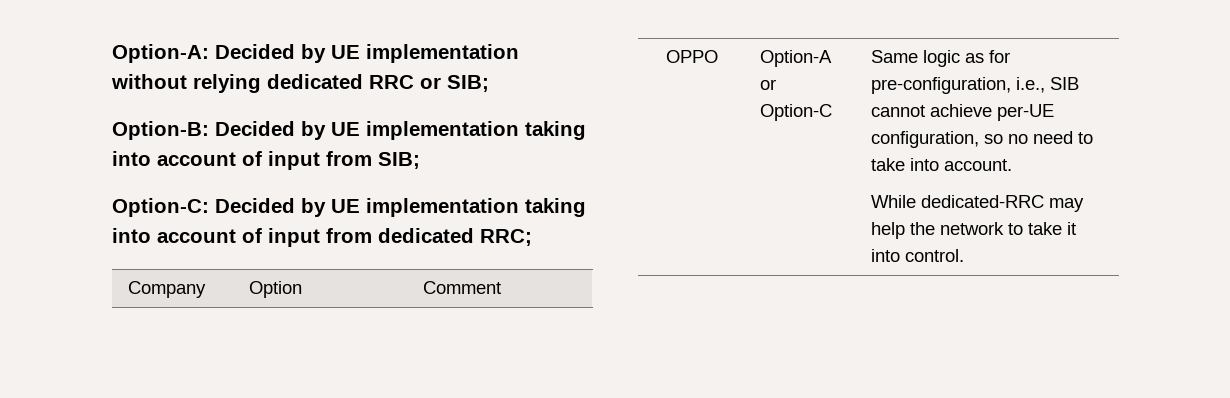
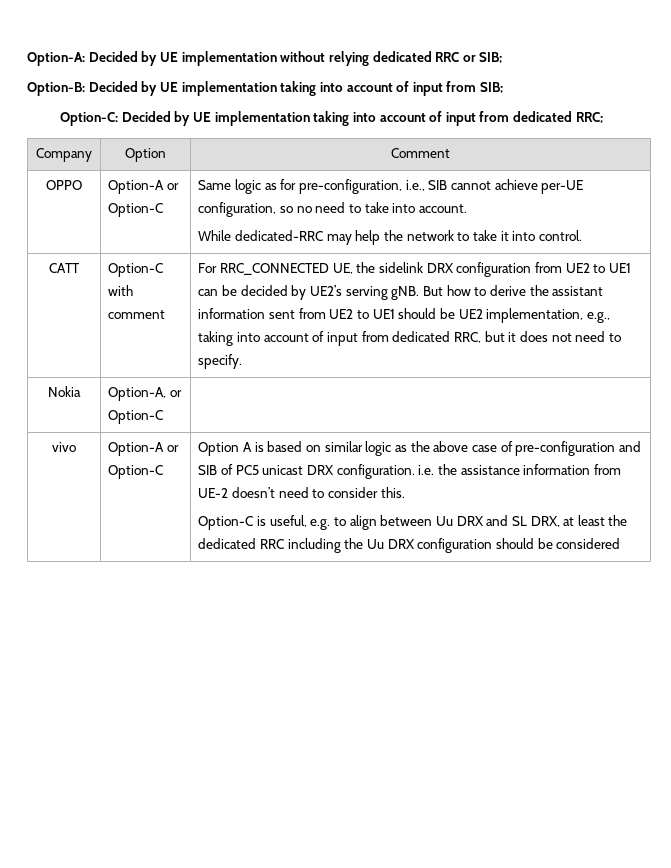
+ CATT | Option-C with comment | For RRC_CONNECTED UE, the sidelink DRX configuration from UE2 to UE1 can be decided by UE2’s serving gNB. But how to derive the assistant information sent from UE2 to UE1 should be UE2 implementation, e.g., taking into account of input from dedicated RRC, but it does not need to specify.
+ Nokia | Option-A, or Option-C |
+ vivo | Option-A or Option-C | Option A is based on similar logic as the above case of pre-configuration and SIB of PC5 unicast DRX configuration. i.e. the assistance information from UE-2 doesn’t need to consider this.
+ Option-C is useful, e.g. to align between Uu DRX and SL DRX, at least the dedicated RRC including the Uu DRX configuration should be considered

